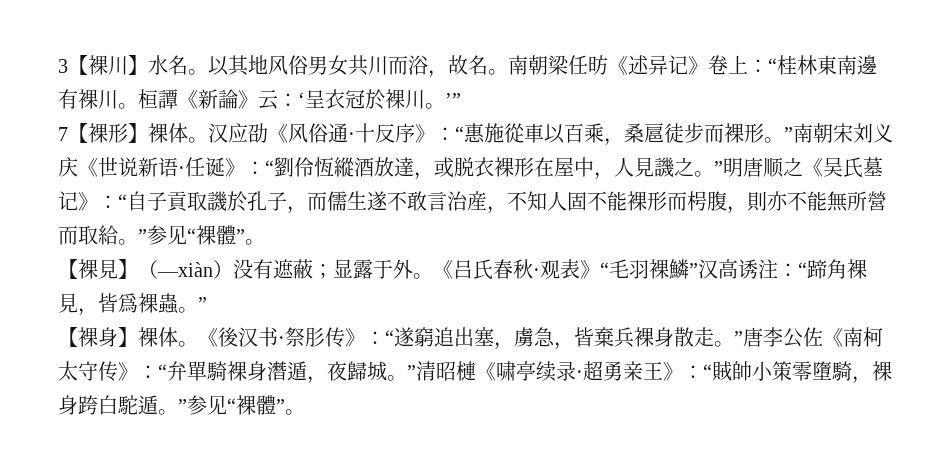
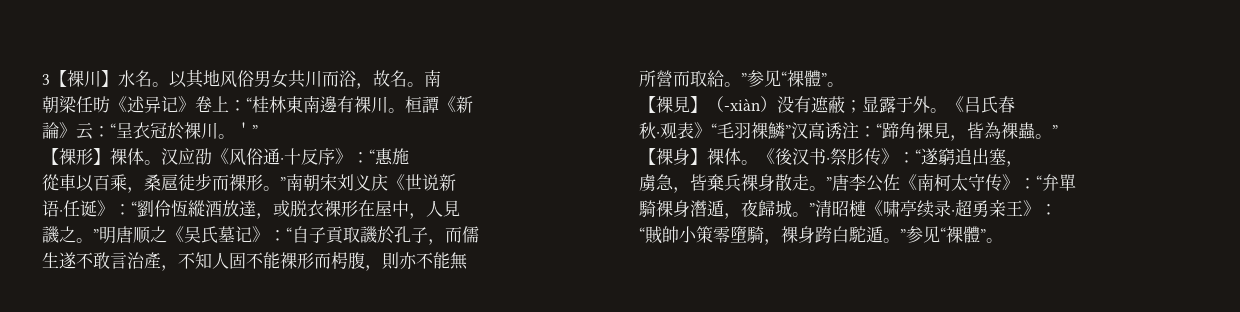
- 以其地风俗男女共川而浴，故名。南朝梁任昉《述异记》卷上：“桂林東南邊有裸川。
+ 以其地风俗男女共川而浴，故名。南
+ 朝梁任昉《述异记》卷上：“桂林東南邊有裸川。
- 桓譚《新論》云：‘呈衣冠於裸川。’”
- 7【裸形】裸体。
+ 桓譚《新
+ 論》云：“呈衣冠於裸川。＇”
+ 【裸形】裸体。
- “惠施從車以百乘，桑扈徒步而裸形。”南朝宋刘义庆《世说新语·任诞》：
+ “惠施
+ 從車以百乘，桑扈徒步而裸形。”南朝宋刘义庆《世说新
+ 语·任诞》：
- “劉伶恆縱酒放達，或脱衣裸形在屋中，人見譏之。”明唐顺之《吴氏墓记》：
+ “劉伶恆縱酒放達，或脱衣裸形在屋中，人見
+ 譏之。”明唐顺之《吴氏墓记》：
- “自子貢取譏於孔子，而儒生遂不敢言治産，不知人固不能裸形而枵腹，則亦不能無所營而取給。”参见“裸體”。
+ “自子貢取譏於孔子，而儒
+ 生遂不敢言治產，不知人固不能裸形而枵腹，則亦不能無
+ 所營而取給。”参见“裸體”。
- 【裸見】（—xiàn）没有遮蔽；显露于外。
+ 【裸見】（-xiàn）没有遮蔽；显露于外。
- 《吕氏春秋·观表》“毛羽裸鱗”汉高诱注：“蹄角裸見，皆爲裸蟲。”
+ 《吕氏春
+ 秋·观表》“毛羽裸鱗”汉高诱注：“蹄角裸見，皆為裸蟲。”
- 《後汉书·祭肜传》：“遂窮追出塞，虜急，皆棄兵裸身散走。”唐李公佐《南柯太守传》：“弁單騎裸身潛遁，夜歸城。”清昭槤《啸亭续录·超勇亲王》：“賊帥小策零墮騎，裸身跨白駝遁。”参见“裸體”。
+ 《後汉书·祭肜传》：“遂窮追出塞，
+ 虜急，皆棄兵裸身散走。”唐李公佐《南柯太守传》：“弁單
+ 騎裸身潛遁，夜歸城。”清昭槤《啸亭续录·超勇亲王》：
+ “賊帥小策零墮騎，裸身跨白駝遁。”参见“裸體”。

